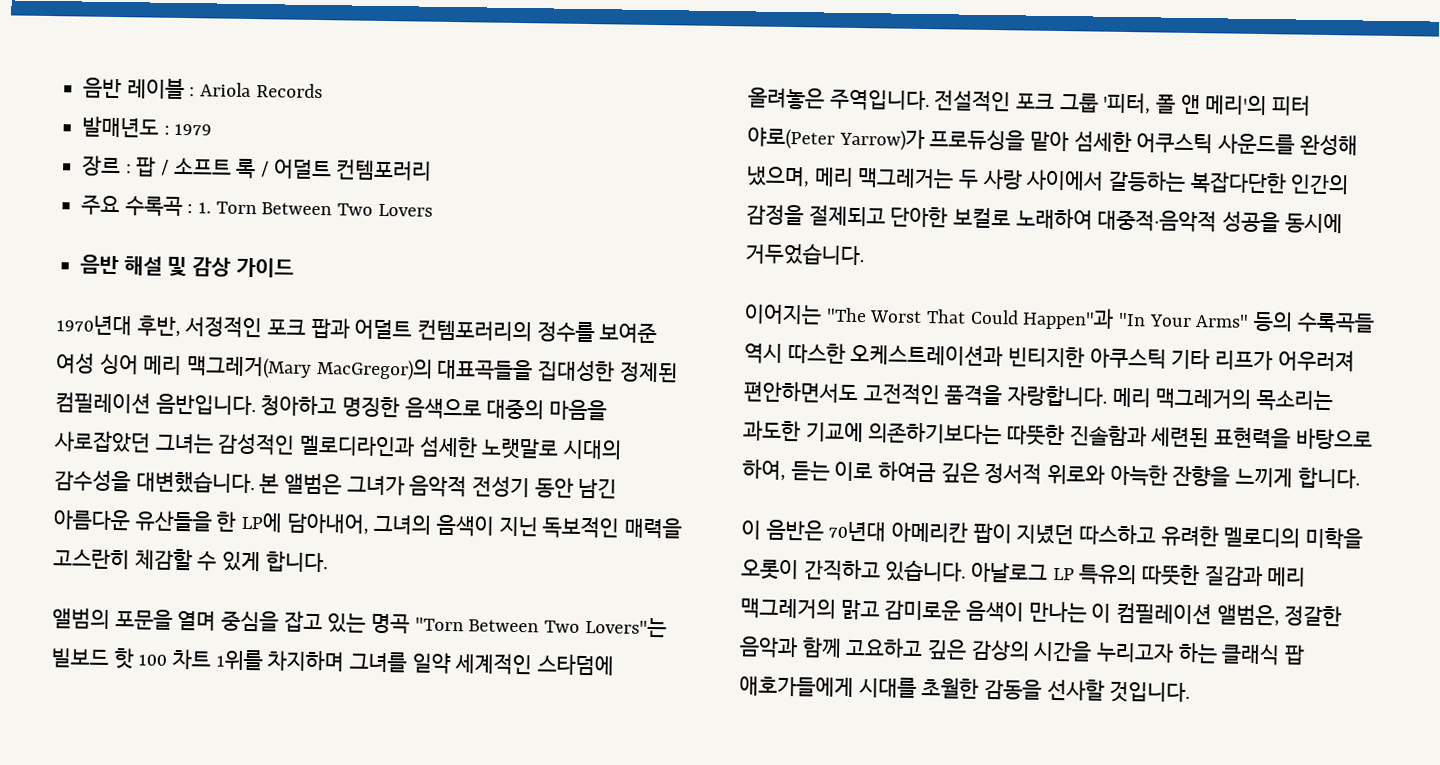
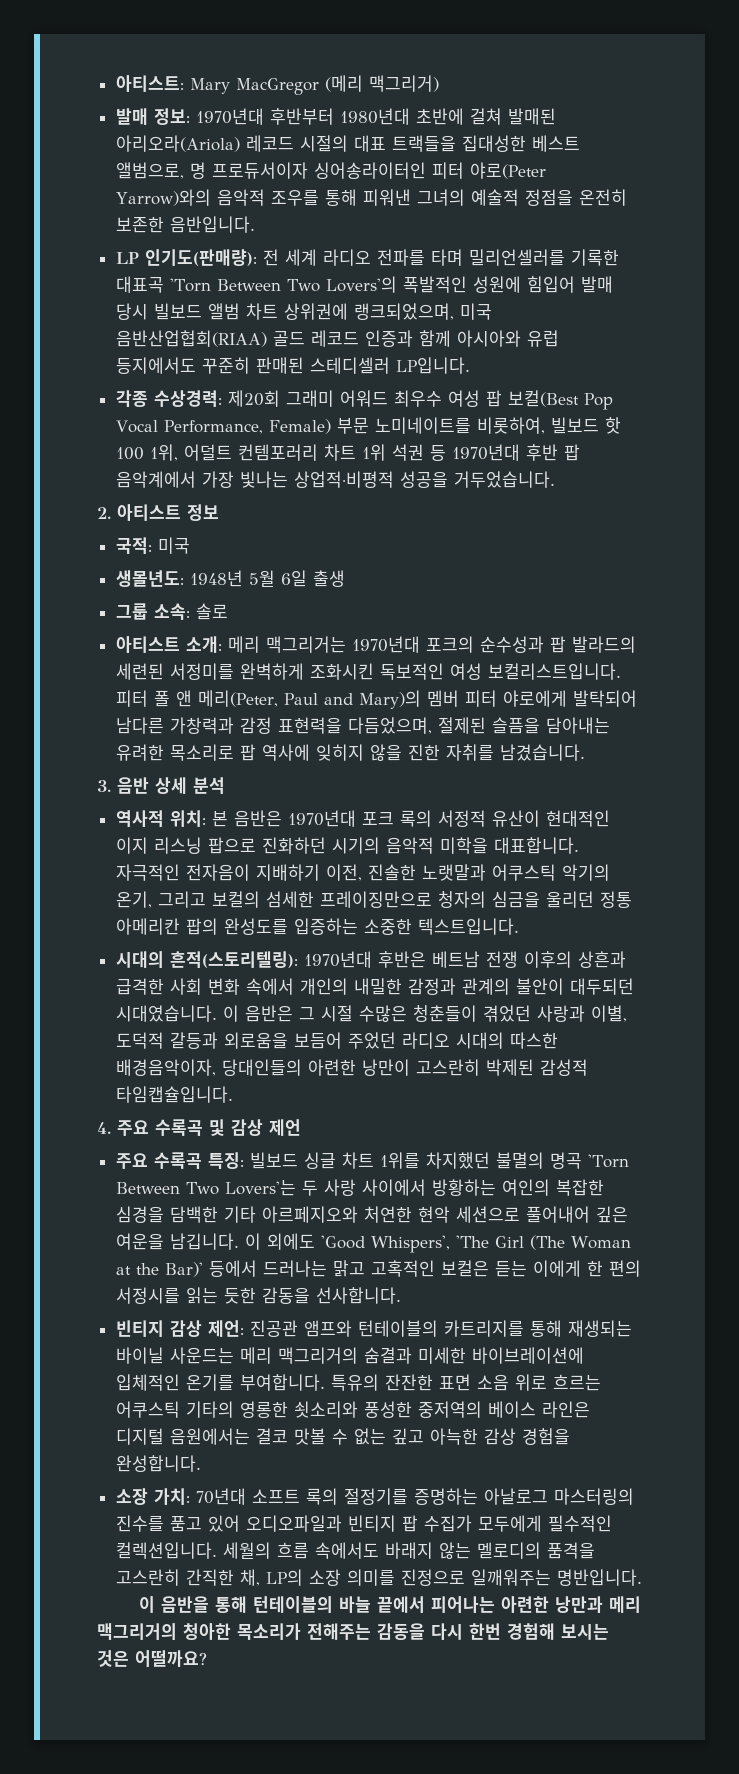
- 음반 레이블 : Ariola Records
- 발매년도 : 1979
- 장르 : 팝 / 소프트 록 / 어덜트 컨템포러리
- 주요 수록곡 : 1. Torn Between Two Lovers
- 음반 해설 및 감상 가이드
- 1970년대 후반, 서정적인 포크 팝과 어덜트 컨템포러리의 정수를 보여준 여성 싱어 메리 맥그레거(Mary MacGregor)의 대표곡들을 집대성한 정제된 컴필레이션 음반입니다. 청아하고 명징한 음색으로 대중의 마음을 사로잡았던 그녀는 감성적인 멜로디라인과 섬세한 노랫말로 시대의 감수성을 대변했습니다. 본 앨범은 그녀가 음악적 전성기 동안 남긴 아름다운 유산들을 한 LP에 담아내어, 그녀의 음색이 지닌 독보적인 매력을 고스란히 체감할 수 있게 합니다.
- 앨범의 포문을 열며 중심을 잡고 있는 명곡 "Torn Between Two Lovers"는 빌보드 핫 100 차트 1위를 차지하며 그녀를 일약 세계적인 스타덤에 올려놓은 주역입니다. 전설적인 포크 그룹 '피터, 폴 앤 메리'의 피터 야로(Peter Yarrow)가 프로듀싱을 맡아 섬세한 어쿠스틱 사운드를 완성해 냈으며, 메리 맥그레거는 두 사랑 사이에서 갈등하는 복잡다단한 인간의 감정을 절제되고 단아한 보컬로 노래하여 대중적·음악적 성공을 동시에 거두었습니다.
- 이어지는 "The Worst That Could Happen"과 "In Your Arms" 등의 수록곡들 역시 따스한 오케스트레이션과 빈티지한 아쿠스틱 기타 리프가 어우러져 편안하면서도 고전적인 품격을 자랑합니다. 메리 맥그레거의 목소리는 과도한 기교에 의존하기보다는 따뜻한 진솔함과 세련된 표현력을 바탕으로 하여, 듣는 이로 하여금 깊은 정서적 위로와 아늑한 잔향을 느끼게 합니다.
- 이 음반은 70년대 아메리칸 팝이 지녔던 따스하고 유려한 멜로디의 미학을 오롯이 간직하고 있습니다. 아날로그 LP 특유의 따뜻한 질감과 메리 맥그레거의 맑고 감미로운 음색이 만나는 이 컴필레이션 앨범은, 정갈한 음악과 함께 고요하고 깊은 감상의 시간을 누리고자 하는 클래식 팝 애호가들에게 시대를 초월한 감동을 선사할 것입니다.
+ 아티스트: Mary MacGregor (메리 맥그리거)
+ 발매 정보: 1970년대 후반부터 1980년대 초반에 걸쳐 발매된 아리오라(Ariola) 레코드 시절의 대표 트랙들을 집대성한 베스트 앨범으로, 명 프로듀서이자 싱어송라이터인 피터 야로(Peter Yarrow)와의 음악적 조우를 통해 피워낸 그녀의 예술적 정점을 온전히 보존한 음반입니다.
+ LP 인기도(판매량): 전 세계 라디오 전파를 타며 밀리언셀러를 기록한 대표곡 'Torn Between Two Lovers'의 폭발적인 성원에 힘입어 발매 당시 빌보드 앨범 차트 상위권에 랭크되었으며, 미국 음반산업협회(RIAA) 골드 레코드 인증과 함께 아시아와 유럽 등지에서도 꾸준히 판매된 스테디셀러 LP입니다.
+ 각종 수상경력: 제20회 그래미 어워드 최우수 여성 팝 보컬(Best Pop Vocal Performance, Female) 부문 노미네이트를 비롯하여, 빌보드 핫 100 1위, 어덜트 컨템포러리 차트 1위 석권 등 1970년대 후반 팝 음악계에서 가장 빛나는 상업적·비평적 성공을 거두었습니다.
+ 2. 아티스트 정보
+ 국적: 미국
+ 생몰년도: 1948년 5월 6일 출생
+ 그룹 소속: 솔로
+ 아티스트 소개: 메리 맥그리거는 1970년대 포크의 순수성과 팝 발라드의 세련된 서정미를 완벽하게 조화시킨 독보적인 여성 보컬리스트입니다. 피터 폴 앤 메리(Peter, Paul and Mary)의 멤버 피터 야로에게 발탁되어 남다른 가창력과 감정 표현력을 다듬었으며, 절제된 슬픔을 담아내는 유려한 목소리로 팝 역사에 잊히지 않을 진한 자취를 남겼습니다.
+ 3. 음반 상세 분석
+ 역사적 위치: 본 음반은 1970년대 포크 록의 서정적 유산이 현대적인 이지 리스닝 팝으로 진화하던 시기의 음악적 미학을 대표합니다. 자극적인 전자음이 지배하기 이전, 진솔한 노랫말과 어쿠스틱 악기의 온기, 그리고 보컬의 섬세한 프레이징만으로 청자의 심금을 울리던 정통 아메리칸 팝의 완성도를 입증하는 소중한 텍스트입니다.
+ 시대의 흔적(스토리텔링): 1970년대 후반은 베트남 전쟁 이후의 상흔과 급격한 사회 변화 속에서 개인의 내밀한 감정과 관계의 불안이 대두되던 시대였습니다. 이 음반은 그 시절 수많은 청춘들이 겪었던 사랑과 이별, 도덕적 갈등과 외로움을 보듬어 주었던 라디오 시대의 따스한 배경음악이자, 당대인들의 아련한 낭만이 고스란히 박제된 감성적 타임캡슐입니다.
+ 4. 주요 수록곡 및 감상 제언
+ 주요 수록곡 특징: 빌보드 싱글 차트 1위를 차지했던 불멸의 명곡 'Torn Between Two Lovers'는 두 사랑 사이에서 방황하는 여인의 복잡한 심경을 담백한 기타 아르페지오와 처연한 현악 세션으로 풀어내어 깊은 여운을 남깁니다. 이 외에도 'Good Whispers', 'The Girl (The Woman at the Bar)' 등에서 드러나는 맑고 고혹적인 보컬은 듣는 이에게 한 편의 서정시를 읽는 듯한 감동을 선사합니다.
+ 빈티지 감상 제언: 진공관 앰프와 턴테이블의 카트리지를 통해 재생되는 바이닐 사운드는 메리 맥그리거의 숨결과 미세한 바이브레이션에 입체적인 온기를 부여합니다. 특유의 잔잔한 표면 소음 위로 흐르는 어쿠스틱 기타의 영롱한 쇳소리와 풍성한 중저역의 베이스 라인은 디지털 음원에서는 결코 맛볼 수 없는 깊고 아늑한 감상 경험을 완성합니다.
+ 소장 가치: 70년대 소프트 록의 절정기를 증명하는 아날로그 마스터링의 진수를 품고 있어 오디오파일과 빈티지 팝 수집가 모두에게 필수적인 컬렉션입니다. 세월의 흐름 속에서도 바래지 않는 멜로디의 품격을 고스란히 간직한 채, LP의 소장 의미를 진정으로 일깨워주는 명반입니다.
+ 이 음반을 통해 턴테이블의 바늘 끝에서 피어나는 아련한 낭만과 메리 맥그리거의 청아한 목소리가 전해주는 감동을 다시 한번 경험해 보시는 것은 어떨까요?

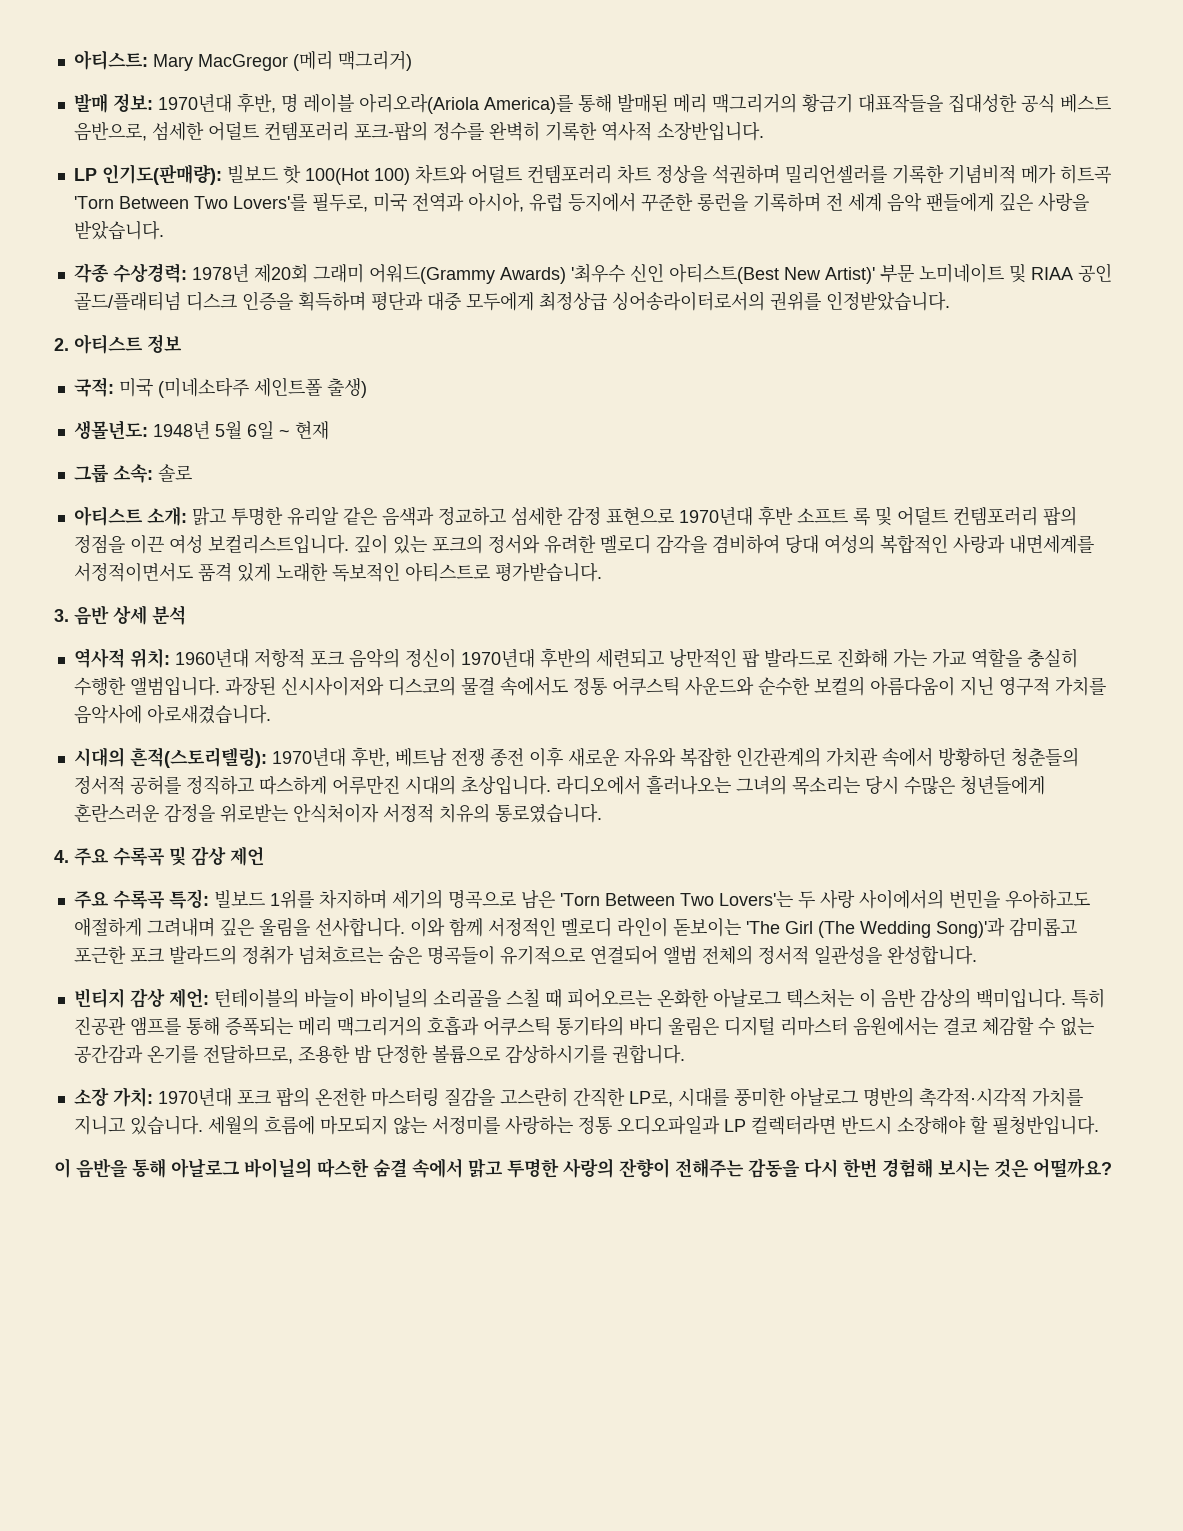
- 발매 정보: 1970년대 후반부터 1980년대 초반에 걸쳐 발매된 아리오라(Ariola) 레코드 시절의 대표 트랙들을 집대성한 베스트 앨범으로, 명 프로듀서이자 싱어송라이터인 피터 야로(Peter Yarrow)와의 음악적 조우를 통해 피워낸 그녀의 예술적 정점을 온전히 보존한 음반입니다.
- LP 인기도(판매량): 전 세계 라디오 전파를 타며 밀리언셀러를 기록한 대표곡 'Torn Between Two Lovers'의 폭발적인 성원에 힘입어 발매 당시 빌보드 앨범 차트 상위권에 랭크되었으며, 미국 음반산업협회(RIAA) 골드 레코드 인증과 함께 아시아와 유럽 등지에서도 꾸준히 판매된 스테디셀러 LP입니다.
+ 발매 정보: 1970년대 후반, 명 레이블 아리오라(Ariola America)를 통해 발매된 메리 맥그리거의 황금기 대표작들을 집대성한 공식 베스트 음반으로, 섬세한 어덜트 컨템포러리 포크-팝의 정수를 완벽히 기록한 역사적 소장반입니다.
+ LP 인기도(판매량): 빌보드 핫 100(Hot 100) 차트와 어덜트 컨템포러리 차트 정상을 석권하며 밀리언셀러를 기록한 기념비적 메가 히트곡 'Torn Between Two Lovers'를 필두로, 미국 전역과 아시아, 유럽 등지에서 꾸준한 롱런을 기록하며 전 세계 음악 팬들에게 깊은 사랑을 받았습니다.
- 각종 수상경력: 제20회 그래미 어워드 최우수 여성 팝 보컬(Best Pop Vocal Performance, Female) 부문 노미네이트를 비롯하여, 빌보드 핫 100 1위, 어덜트 컨템포러리 차트 1위 석권 등 1970년대 후반 팝 음악계에서 가장 빛나는 상업적·비평적 성공을 거두었습니다.
+ 각종 수상경력: 1978년 제20회 그래미 어워드(Grammy Awards) '최우수 신인 아티스트(Best New Artist)' 부문 노미네이트 및 RIAA 공인 골드/플래티넘 디스크 인증을 획득하며 평단과 대중 모두에게 최정상급 싱어송라이터로서의 권위를 인정받았습니다.
- 국적: 미국
+ 국적: 미국 (미네소타주 세인트폴 출생)
- 생몰년도: 1948년 5월 6일 출생
+ 생몰년도: 1948년 5월 6일 ~ 현재
- 아티스트 소개: 메리 맥그리거는 1970년대 포크의 순수성과 팝 발라드의 세련된 서정미를 완벽하게 조화시킨 독보적인 여성 보컬리스트입니다. 피터 폴 앤 메리(Peter, Paul and Mary)의 멤버 피터 야로에게 발탁되어 남다른 가창력과 감정 표현력을 다듬었으며, 절제된 슬픔을 담아내는 유려한 목소리로 팝 역사에 잊히지 않을 진한 자취를 남겼습니다.
+ 아티스트 소개: 맑고 투명한 유리알 같은 음색과 정교하고 섬세한 감정 표현으로 1970년대 후반 소프트 록 및 어덜트 컨템포러리 팝의 정점을 이끈 여성 보컬리스트입니다. 깊이 있는 포크의 정서와 유려한 멜로디 감각을 겸비하여 당대 여성의 복합적인 사랑과 내면세계를 서정적이면서도 품격 있게 노래한 독보적인 아티스트로 평가받습니다.
- 역사적 위치: 본 음반은 1970년대 포크 록의 서정적 유산이 현대적인 이지 리스닝 팝으로 진화하던 시기의 음악적 미학을 대표합니다. 자극적인 전자음이 지배하기 이전, 진솔한 노랫말과 어쿠스틱 악기의 온기, 그리고 보컬의 섬세한 프레이징만으로 청자의 심금을 울리던 정통 아메리칸 팝의 완성도를 입증하는 소중한 텍스트입니다.
+ 역사적 위치: 1960년대 저항적 포크 음악의 정신이 1970년대 후반의 세련되고 낭만적인 팝 발라드로 진화해 가는 가교 역할을 충실히 수행한 앨범입니다. 과장된 신시사이저와 디스코의 물결 속에서도 정통 어쿠스틱 사운드와 순수한 보컬의 아름다움이 지닌 영구적 가치를 음악사에 아로새겼습니다.
- 시대의 흔적(스토리텔링): 1970년대 후반은 베트남 전쟁 이후의 상흔과 급격한 사회 변화 속에서 개인의 내밀한 감정과 관계의 불안이 대두되던 시대였습니다. 이 음반은 그 시절 수많은 청춘들이 겪었던 사랑과 이별, 도덕적 갈등과 외로움을 보듬어 주었던 라디오 시대의 따스한 배경음악이자, 당대인들의 아련한 낭만이 고스란히 박제된 감성적 타임캡슐입니다.
+ 시대의 흔적(스토리텔링): 1970년대 후반, 베트남 전쟁 종전 이후 새로운 자유와 복잡한 인간관계의 가치관 속에서 방황하던 청춘들의 정서적 공허를 정직하고 따스하게 어루만진 시대의 초상입니다. 라디오에서 흘러나오는 그녀의 목소리는 당시 수많은 청년들에게 혼란스러운 감정을 위로받는 안식처이자 서정적 치유의 통로였습니다.
- 주요 수록곡 특징: 빌보드 싱글 차트 1위를 차지했던 불멸의 명곡 'Torn Between Two Lovers'는 두 사랑 사이에서 방황하는 여인의 복잡한 심경을 담백한 기타 아르페지오와 처연한 현악 세션으로 풀어내어 깊은 여운을 남깁니다. 이 외에도 'Good Whispers', 'The Girl (The Woman at the Bar)' 등에서 드러나는 맑고 고혹적인 보컬은 듣는 이에게 한 편의 서정시를 읽는 듯한 감동을 선사합니다.
- 빈티지 감상 제언: 진공관 앰프와 턴테이블의 카트리지를 통해 재생되는 바이닐 사운드는 메리 맥그리거의 숨결과 미세한 바이브레이션에 입체적인 온기를 부여합니다. 특유의 잔잔한 표면 소음 위로 흐르는 어쿠스틱 기타의 영롱한 쇳소리와 풍성한 중저역의 베이스 라인은 디지털 음원에서는 결코 맛볼 수 없는 깊고 아늑한 감상 경험을 완성합니다.
- 소장 가치: 70년대 소프트 록의 절정기를 증명하는 아날로그 마스터링의 진수를 품고 있어 오디오파일과 빈티지 팝 수집가 모두에게 필수적인 컬렉션입니다. 세월의 흐름 속에서도 바래지 않는 멜로디의 품격을 고스란히 간직한 채, LP의 소장 의미를 진정으로 일깨워주는 명반입니다.
- 이 음반을 통해 턴테이블의 바늘 끝에서 피어나는 아련한 낭만과 메리 맥그리거의 청아한 목소리가 전해주는 감동을 다시 한번 경험해 보시는 것은 어떨까요?
+ 주요 수록곡 특징: 빌보드 1위를 차지하며 세기의 명곡으로 남은 'Torn Between Two Lovers'는 두 사랑 사이에서의 번민을 우아하고도 애절하게 그려내며 깊은 울림을 선사합니다. 이와 함께 서정적인 멜로디 라인이 돋보이는 'The Girl (The Wedding Song)'과 감미롭고 포근한 포크 발라드의 정취가 넘쳐흐르는 숨은 명곡들이 유기적으로 연결되어 앨범 전체의 정서적 일관성을 완성합니다.
+ 빈티지 감상 제언: 턴테이블의 바늘이 바이닐의 소리골을 스칠 때 피어오르는 온화한 아날로그 텍스처는 이 음반 감상의 백미입니다. 특히 진공관 앰프를 통해 증폭되는 메리 맥그리거의 호흡과 어쿠스틱 통기타의 바디 울림은 디지털 리마스터 음원에서는 결코 체감할 수 없는 공간감과 온기를 전달하므로, 조용한 밤 단정한 볼륨으로 감상하시기를 권합니다.
+ 소장 가치: 1970년대 포크 팝의 온전한 마스터링 질감을 고스란히 간직한 LP로, 시대를 풍미한 아날로그 명반의 촉각적·시각적 가치를 지니고 있습니다. 세월의 흐름에 마모되지 않는 서정미를 사랑하는 정통 오디오파일과 LP 컬렉터라면 반드시 소장해야 할 필청반입니다.
+ 이 음반을 통해 아날로그 바이닐의 따스한 숨결 속에서 맑고 투명한 사랑의 잔향이 전해주는 감동을 다시 한번 경험해 보시는 것은 어떨까요?

